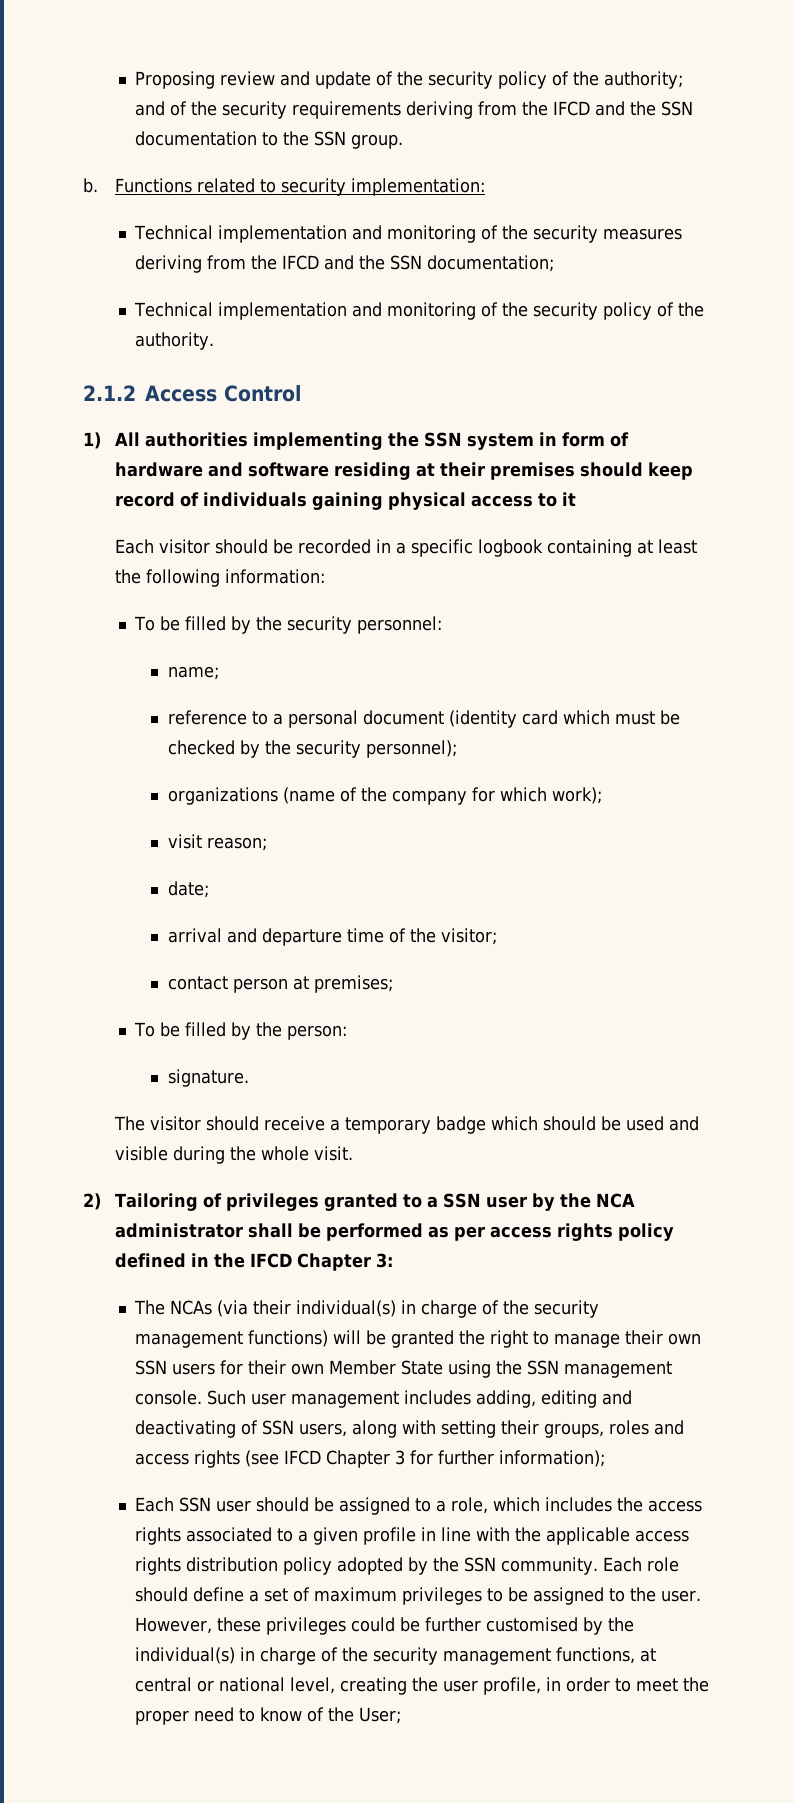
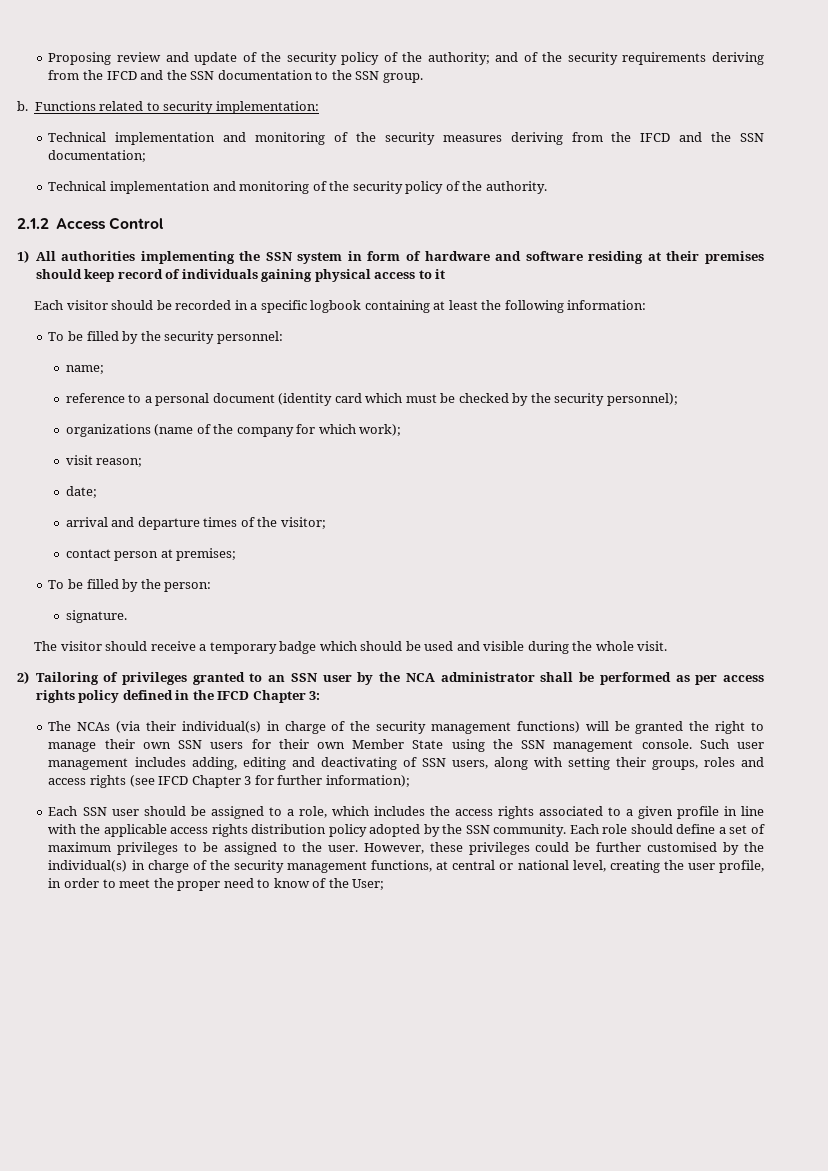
- arrival and departure time of the visitor;
+ arrival and departure times of the visitor;
- 2) Tailoring of privileges granted to a SSN user by the NCA administrator shall be performed as per access rights policy defined in the IFCD Chapter 3:
+ 2) Tailoring of privileges granted to an SSN user by the NCA administrator shall be performed as per access rights policy defined in the IFCD Chapter 3:

